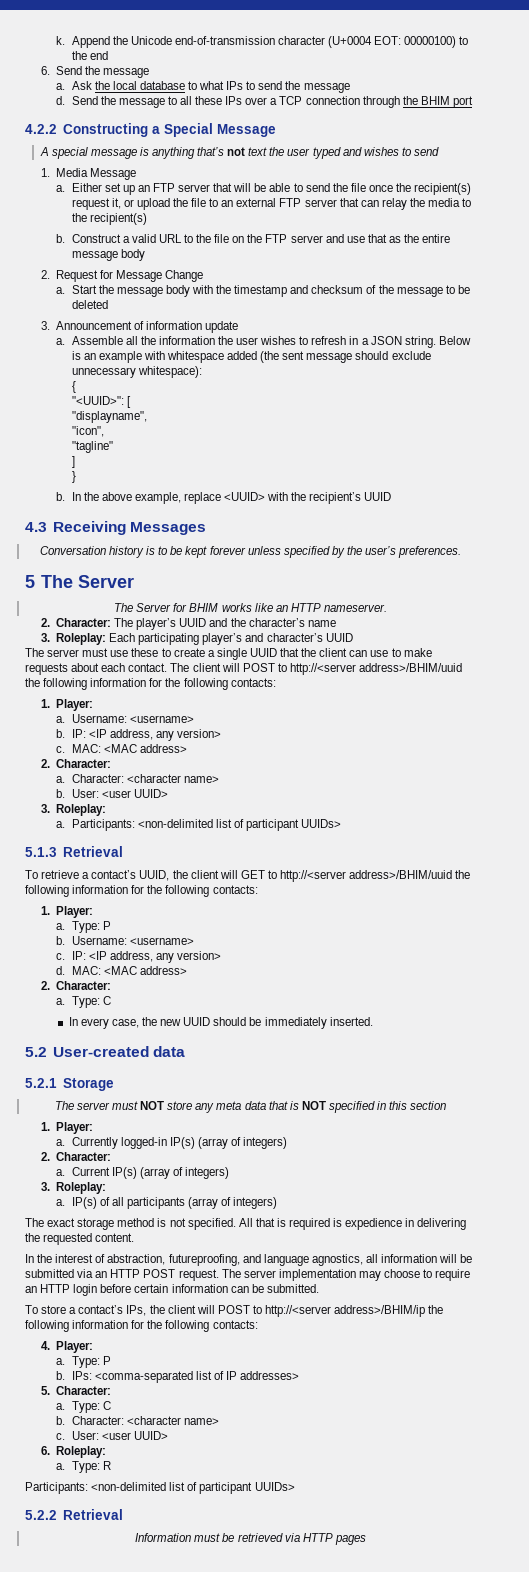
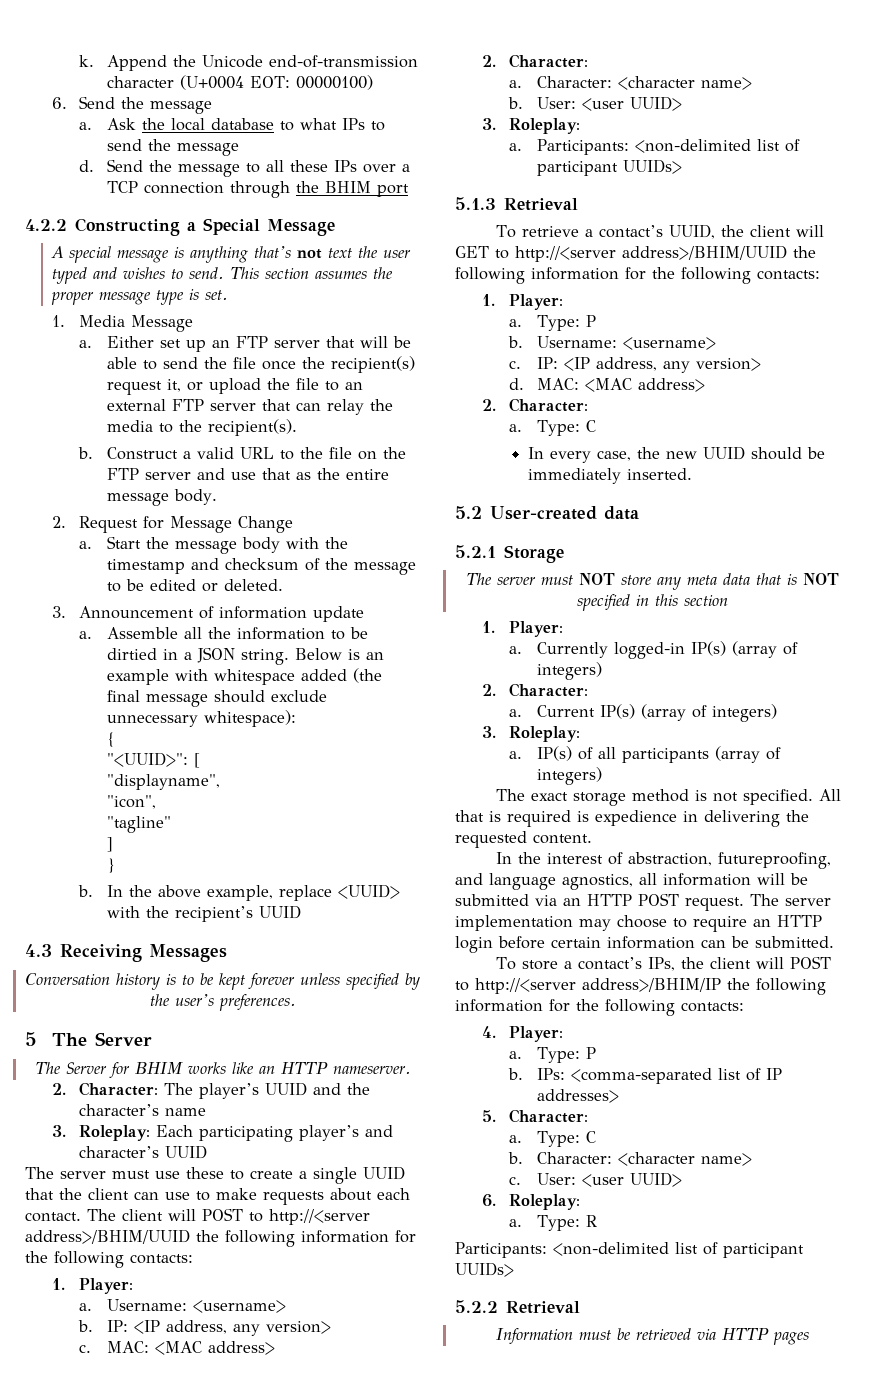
- Append the Unicode end-of-transmission character (U+0004 EOT: 00000100) to the end
+ Append the Unicode end-of-transmission character (U+0004 EOT: 00000100)
- A special message is anything that’s not text the user typed and wishes to send
+ A special message is anything that’s not text the user typed and wishes to send. This section assumes the proper message type is set.
- Either set up an FTP server that will be able to send the file once the recipient(s) request it, or upload the file to an external FTP server that can relay the media to the recipient(s)
+ Either set up an FTP server that will be able to send the file once the recipient(s) request it, or upload the file to an external FTP server that can relay the media to the recipient(s).
- Construct a valid URL to the file on the FTP server and use that as the entire message body
+ Construct a valid URL to the file on the FTP server and use that as the entire message body.
- Start the message body with the timestamp and checksum of the message to be deleted
+ Start the message body with the timestamp and checksum of the message to be edited or deleted.
- Assemble all the information the user wishes to refresh in a JSON string.
+ Assemble all the information to be dirtied in a JSON string.
- Below is an example with whitespace added (the sent message should exclude unnecessary whitespace):
+ Below is an example with whitespace added (the final message should exclude unnecessary whitespace):
- The client will POST to http://<server address>/BHIM/uuid the following information for the following contacts:
+ The client will POST to http://<server address>/BHIM/UUID the following information for the following contacts:
- To retrieve a contact’s UUID, the client will GET to http://<server address>/BHIM/uuid the following information for the following contacts:
+ To retrieve a contact’s UUID, the client will GET to http://<server address>/BHIM/UUID the following information for the following contacts:
- To store a contact’s IPs, the client will POST to http://<server address>/BHIM/ip the following information for the following contacts:
+ To store a contact’s IPs, the client will POST to http://<server address>/BHIM/IP the following information for the following contacts:

